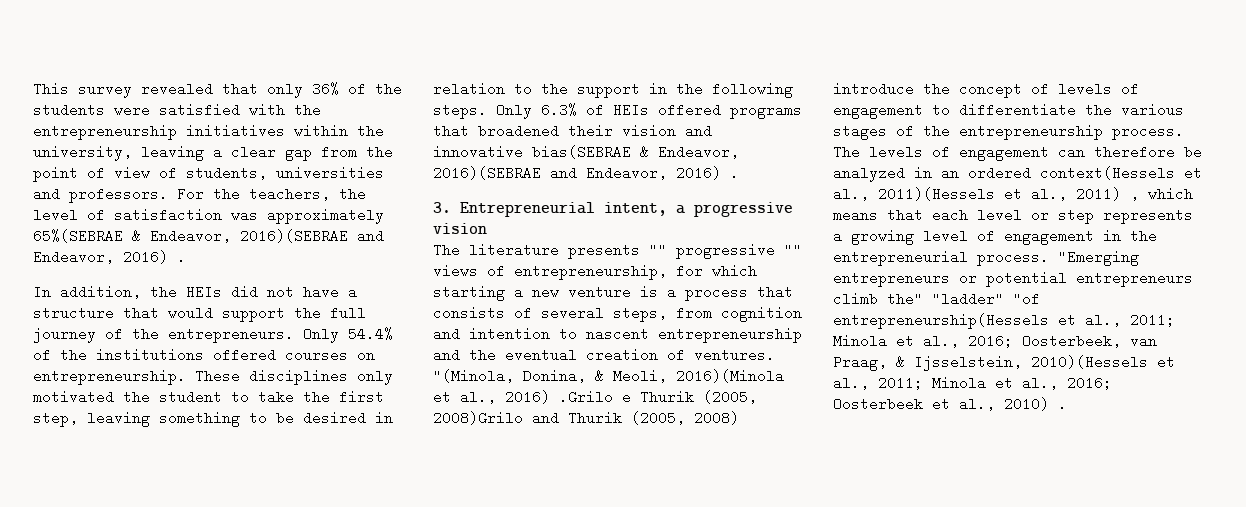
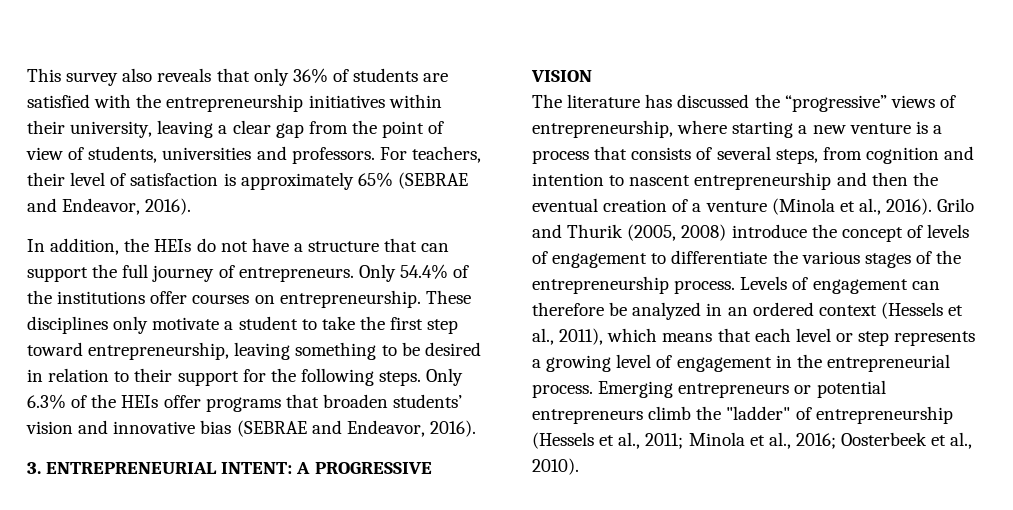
- This survey revealed that only 36% of the students were satisfied with the entrepreneurship initiatives within the university, leaving a clear gap from the point of view of students, universities and professors.
+ This survey also reveals that only 36% of students are satisfied with the entrepreneurship initiatives within their university, leaving a clear gap from the point of view of students, universities and professors.
- For the teachers, the level of satisfaction was approximately 65%(SEBRAE & Endeavor, 2016)(SEBRAE and Endeavor, 2016) .
+ For teachers, their level of satisfaction is approximately 65% (SEBRAE and Endeavor, 2016).
- In addition, the HEIs did not have a structure that would support the full journey of the entrepreneurs.
+ In addition, the HEIs do not have a structure that can support the full journey of entrepreneurs.
- Only 54.4% of the institutions offered courses on entrepreneurship.
+ Only 54.4% of the institutions offer courses on entrepreneurship.
- These disciplines only motivated the student to take the first step, leaving something to be desired in relation to the support in the following steps.
+ These disciplines only motivate a student to take the first step toward entrepreneurship, leaving something to be desired in relation to their support for the following steps.
- Only 6.3% of HEIs offered programs that broadened their vision and innovative bias(SEBRAE & Endeavor, 2016)(SEBRAE and Endeavor, 2016) .
- 3. Entrepreneurial intent, a progressive vision
- The literature presents "" progressive "" views of entrepreneurship, for which starting a new venture is a process that consists of several steps, from cognition and intention to nascent entrepreneurship and the eventual creation of ventures. "(Minola, Donina, & Meoli, 2016)(Minola et al., 2016) .Grilo e Thurik (2005, 2008)Grilo and Thurik (2005, 2008) introduce the concept of levels of engagement to differentiate the various stages of the entrepreneurship process.
+ Only 6.3% of the HEIs offer programs that broaden students’ vision and innovative bias (SEBRAE and Endeavor, 2016).
+ 3. ENTREPRENEURIAL INTENT: A PROGRESSIVE VISION
+ The literature has discussed the “progressive” views of entrepreneurship, where starting a new venture is a process that consists of several steps, from cognition and intention to nascent entrepreneurship and then the eventual creation of a venture (Minola et al., 2016). Grilo and Thurik (2005, 2008) introduce the concept of levels of engagement to differentiate the various stages of the entrepreneurship process.
- The levels of engagement can therefore be analyzed in an ordered context(Hessels et al., 2011)(Hessels et al., 2011) , which means that each level or step represents a growing level of engagement in the entrepreneurial process.
+ Levels of engagement can therefore be analyzed in an ordered context (Hessels et al., 2011), which means that each level or step represents a growing level of engagement in the entrepreneurial process.
- "Emerging entrepreneurs or potential entrepreneurs climb the" "ladder" "of entrepreneurship(Hessels et al., 2011; Minola et al., 2016; Oosterbeek, van Praag, & Ijsselstein, 2010)(Hessels et al., 2011; Minola et al., 2016; Oosterbeek et al., 2010) .
+ Emerging entrepreneurs or potential entrepreneurs climb the "ladder" of entrepreneurship (Hessels et al., 2011; Minola et al., 2016; Oosterbeek et al., 2010).

